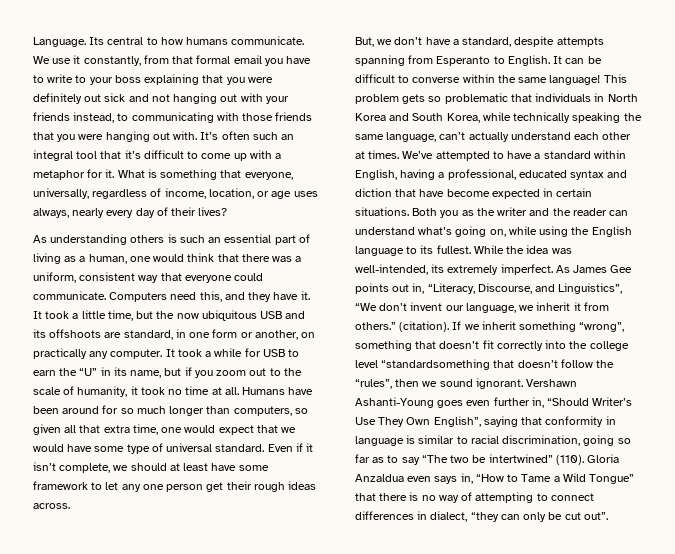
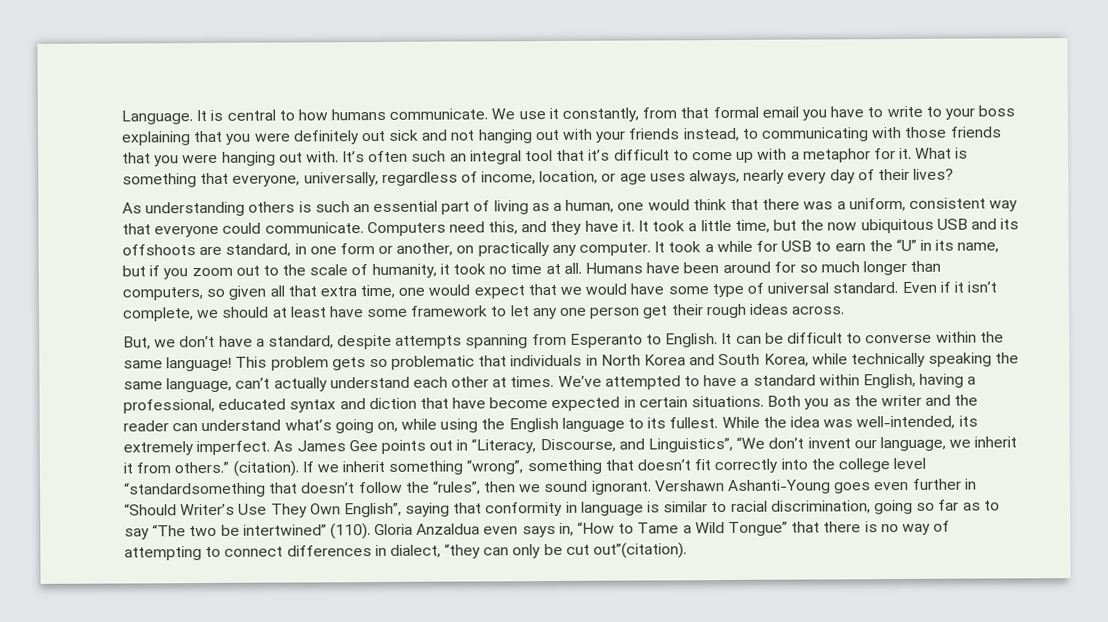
- Its central to how humans communicate.
+ It is central to how humans communicate.
- As James Gee points out in, “Literacy, Discourse, and Linguistics”, “We don’t invent our language, we inherit it from others.”
+ As James Gee points out in “Literacy, Discourse, and Linguistics”, “We don’t invent our language, we inherit it from others.”
- Vershawn Ashanti-Young goes even further in, “Should Writer’s Use They Own English”, saying that conformity in language is similar to racial discrimination, going so far as to say “The two be intertwined” (110).
+ Vershawn Ashanti-Young goes even further in “Should Writer’s Use They Own English”, saying that conformity in language is similar to racial discrimination, going so far as to say “The two be intertwined” (110).
- Gloria Anzaldua even says in, “How to Tame a Wild Tongue” that there is no way of attempting to connect differences in dialect, “they can only be cut out”.
+ Gloria Anzaldua even says in, “How to Tame a Wild Tongue” that there is no way of attempting to connect differences in dialect, “they can only be cut out”(citation).

